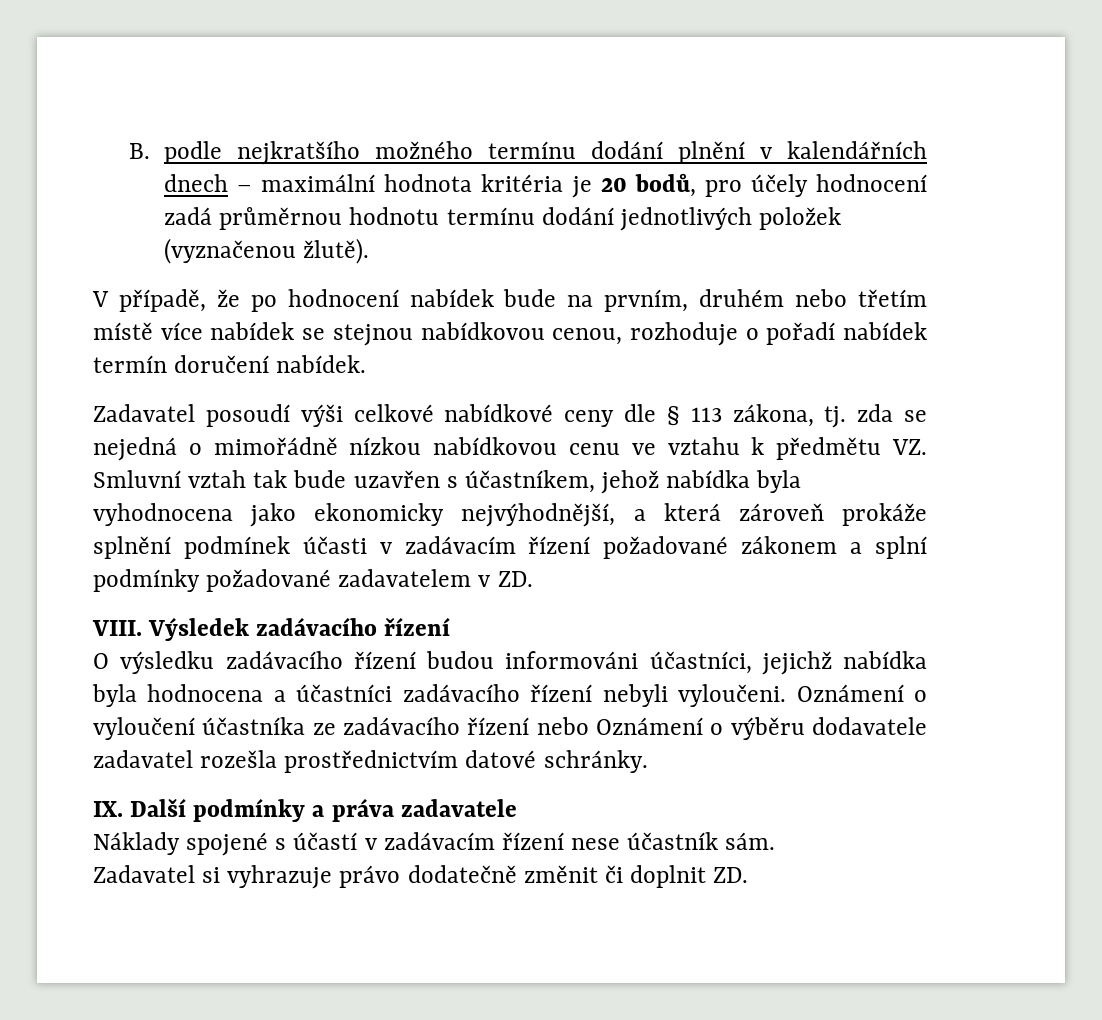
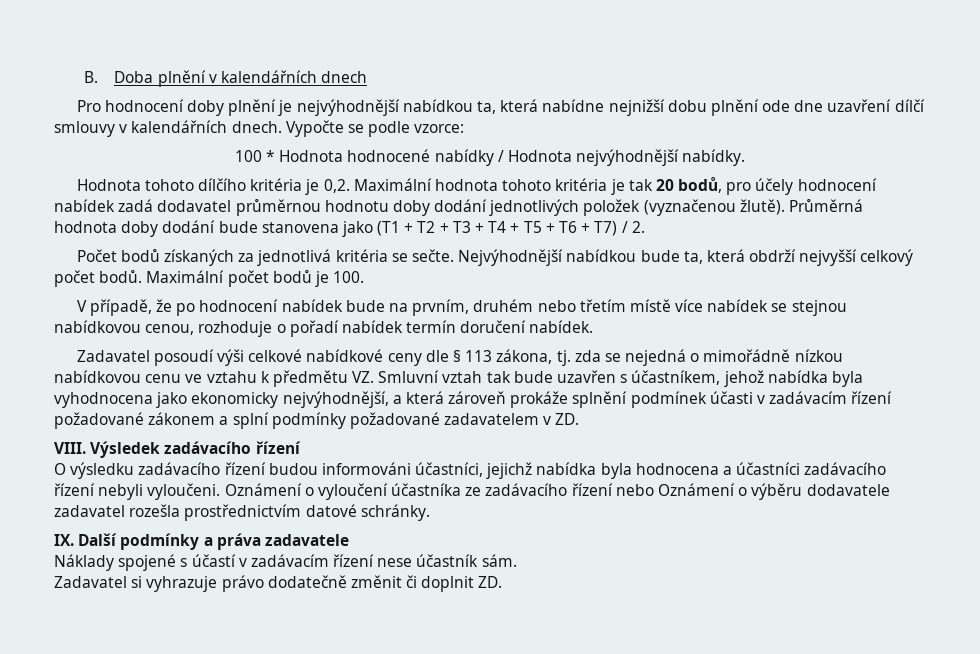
- B. podle nejkratšího možného termínu dodání plnění v kalendářních dnech – maximální hodnota kritéria je 20 bodů, pro účely hodnocení zadá průměrnou hodnotu termínu dodání jednotlivých položek (vyznačenou žlutě).
+ B. Doba plnění v kalendářních dnech
+ Pro hodnocení doby plnění je nejvýhodnější nabídkou ta, která nabídne nejnižší dobu plnění ode dne uzavření dílčí smlouvy v kalendářních dnech. Vypočte se podle vzorce:
+ 100 * Hodnota hodnocené nabídky / Hodnota nejvýhodnější nabídky.
+ Hodnota tohoto dílčího kritéria je 0,2. Maximální hodnota tohoto kritéria je tak 20 bodů, pro účely hodnocení nabídek zadá dodavatel průměrnou hodnotu doby dodání jednotlivých položek (vyznačenou žlutě). Průměrná hodnota doby dodání bude stanovena jako (T1 + T2 + T3 + T4 + T5 + T6 + T7) / 2.
+ Počet bodů získaných za jednotlivá kritéria se sečte. Nejvýhodnější nabídkou bude ta, která obdrží nejvyšší celkový počet bodů. Maximální počet bodů je 100.

